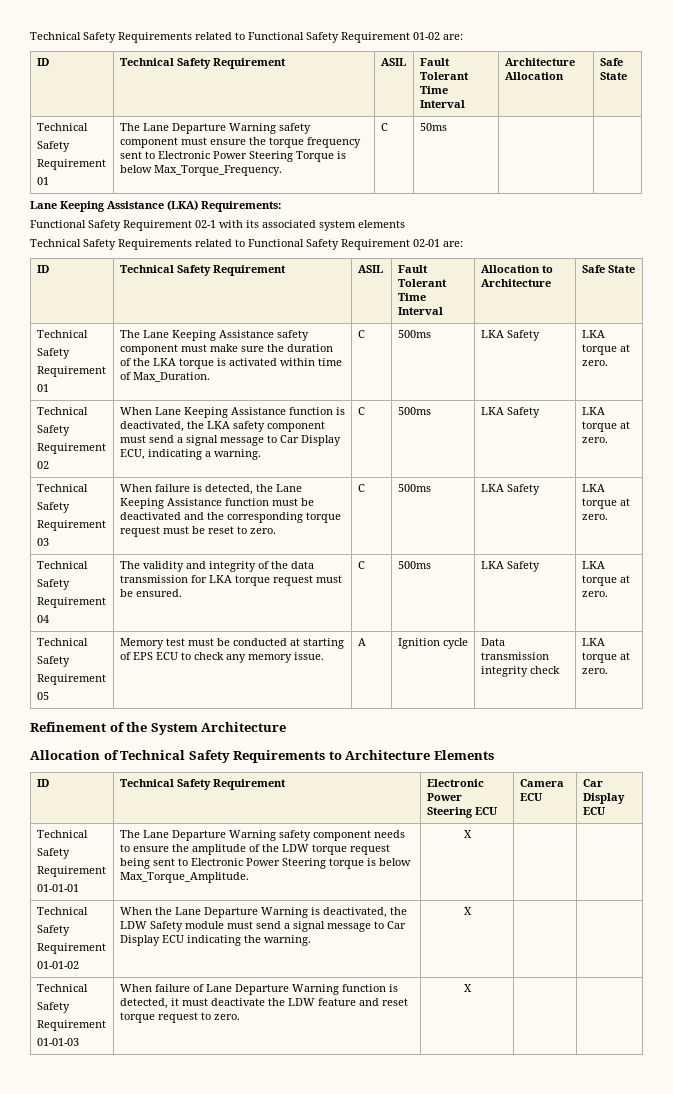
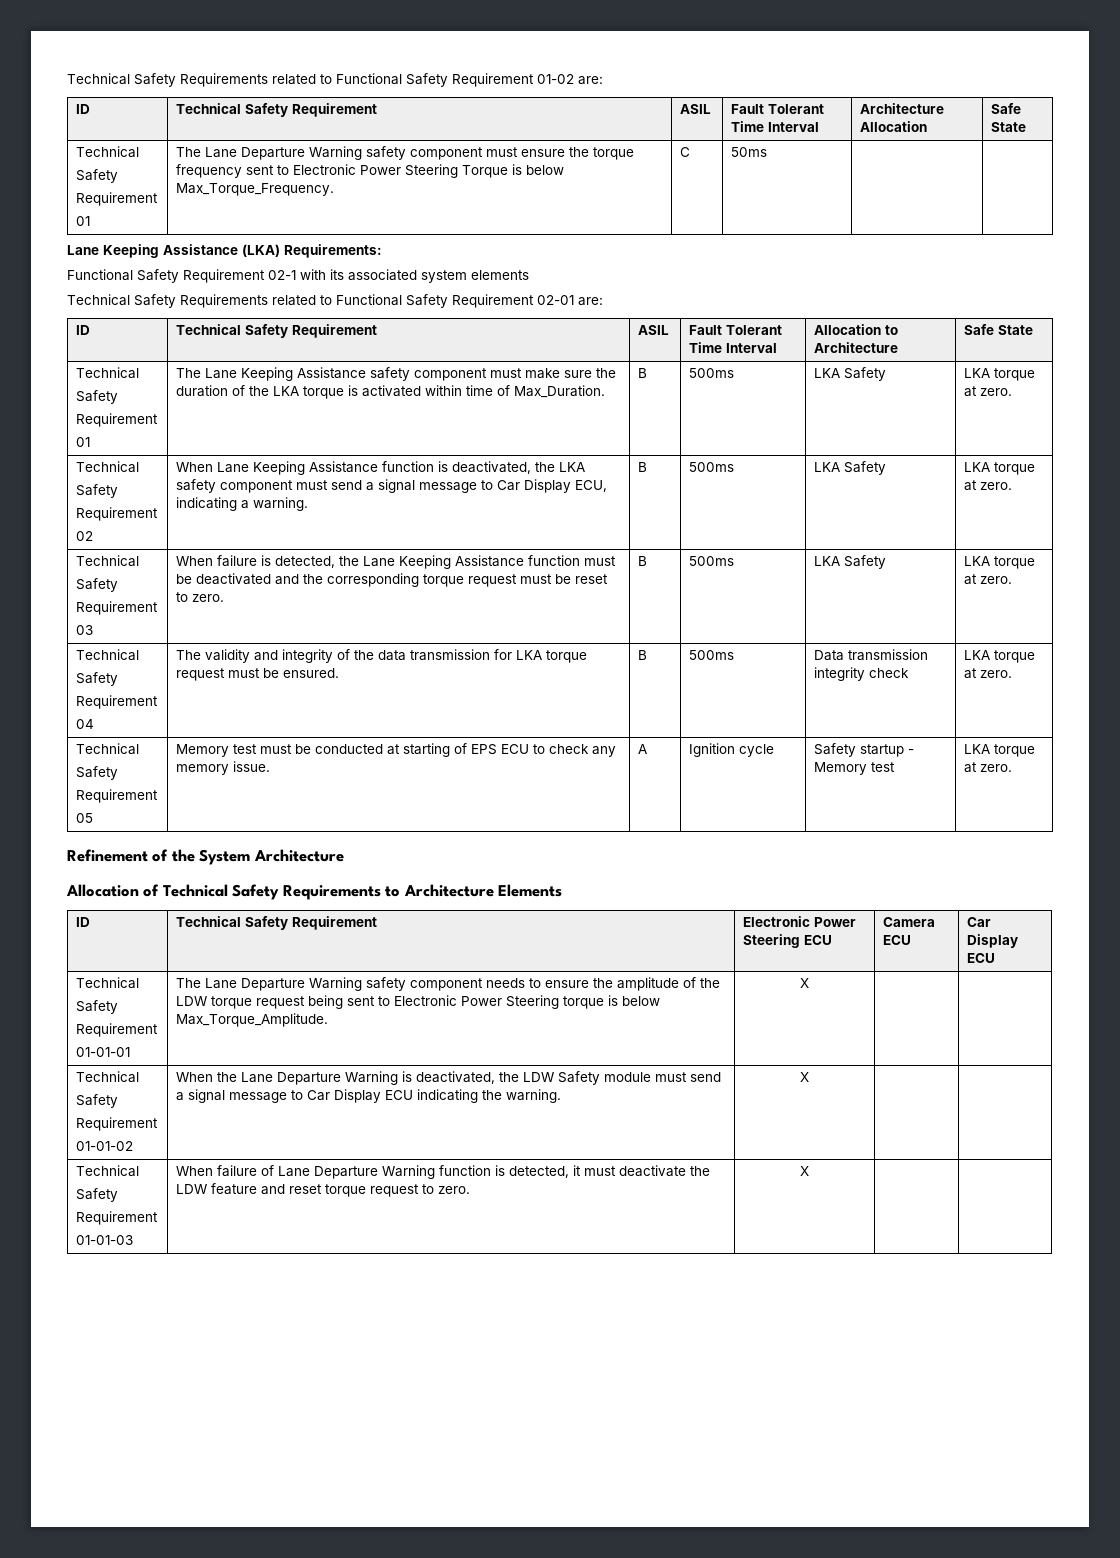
  ID | Technical Safety Requirement | ASIL | Fault Tolerant Time Interval | Allocation to Architecture | Safe State
  Technical
  Safety
  Requirement
- 01 | The Lane Keeping Assistance safety component must make sure the duration of the LKA torque is activated within time of Max_Duration. | C | 500ms | LKA Safety | LKA torque at zero.
+ 01 | The Lane Keeping Assistance safety component must make sure the duration of the LKA torque is activated within time of Max_Duration. | B | 500ms | LKA Safety | LKA torque at zero.
  Technical
  Safety
  Requirement
- 02 | When Lane Keeping Assistance function is deactivated, the LKA safety component must send a signal message to Car Display ECU, indicating a warning. | C | 500ms | LKA Safety | LKA torque at zero.
+ 02 | When Lane Keeping Assistance function is deactivated, the LKA safety component must send a signal message to Car Display ECU, indicating a warning. | B | 500ms | LKA Safety | LKA torque at zero.
  Technical
  Safety
  Requirement
- 03 | When failure is detected, the Lane Keeping Assistance function must be deactivated and the corresponding torque request must be reset to zero. | C | 500ms | LKA Safety | LKA torque at zero.
+ 03 | When failure is detected, the Lane Keeping Assistance function must be deactivated and the corresponding torque request must be reset to zero. | B | 500ms | LKA Safety | LKA torque at zero.
  Technical
  Safety
  Requirement
- 04 | The validity and integrity of the data transmission for LKA torque request must be ensured. | C | 500ms | LKA Safety | LKA torque at zero.
+ 04 | The validity and integrity of the data transmission for LKA torque request must be ensured. | B | 500ms | Data transmission integrity check | LKA torque at zero.
  Technical
  Safety
  Requirement
- 05 | Memory test must be conducted at starting of EPS ECU to check any memory issue. | A | Ignition cycle | Data transmission integrity check | LKA torque at zero.
+ 05 | Memory test must be conducted at starting of EPS ECU to check any memory issue. | A | Ignition cycle | Safety startup - Memory test | LKA torque at zero.

